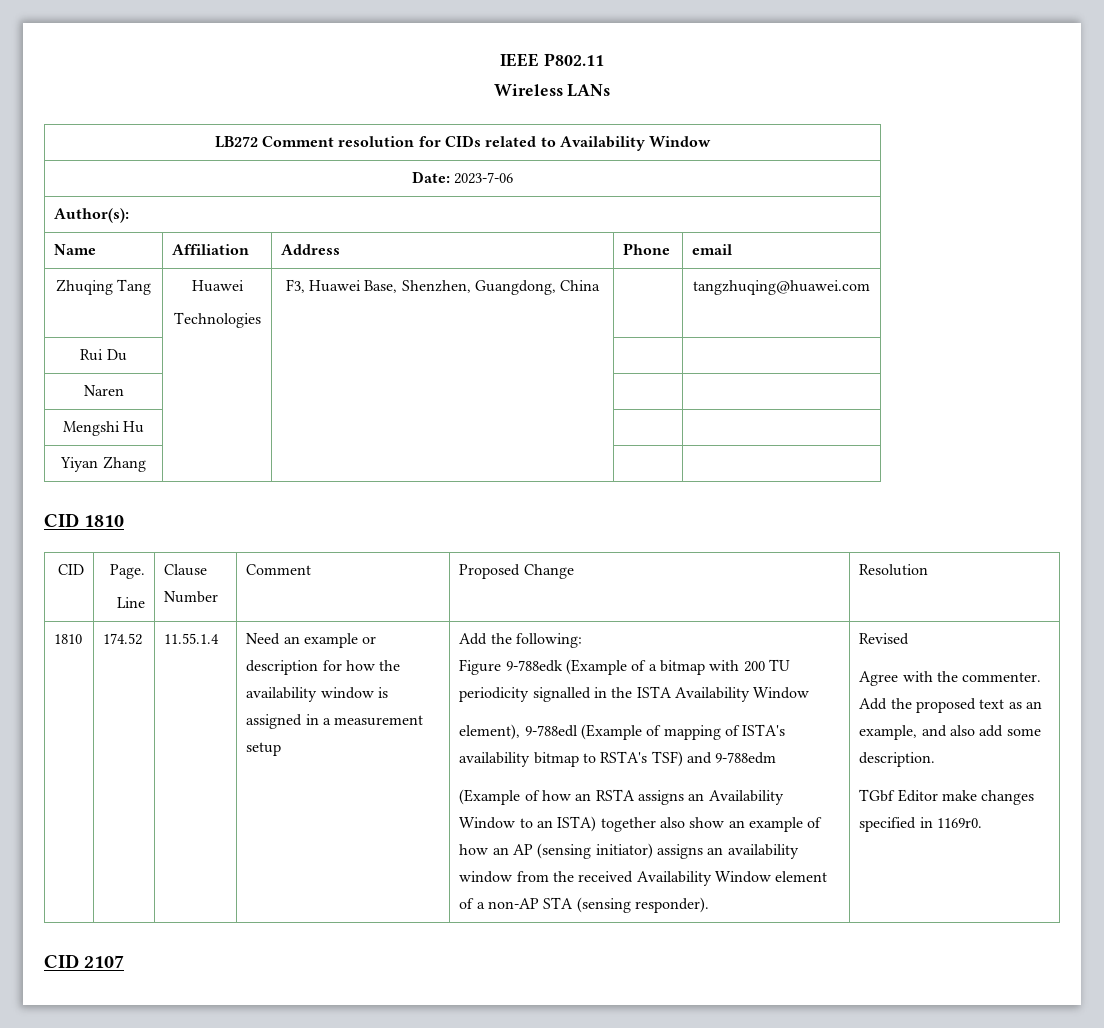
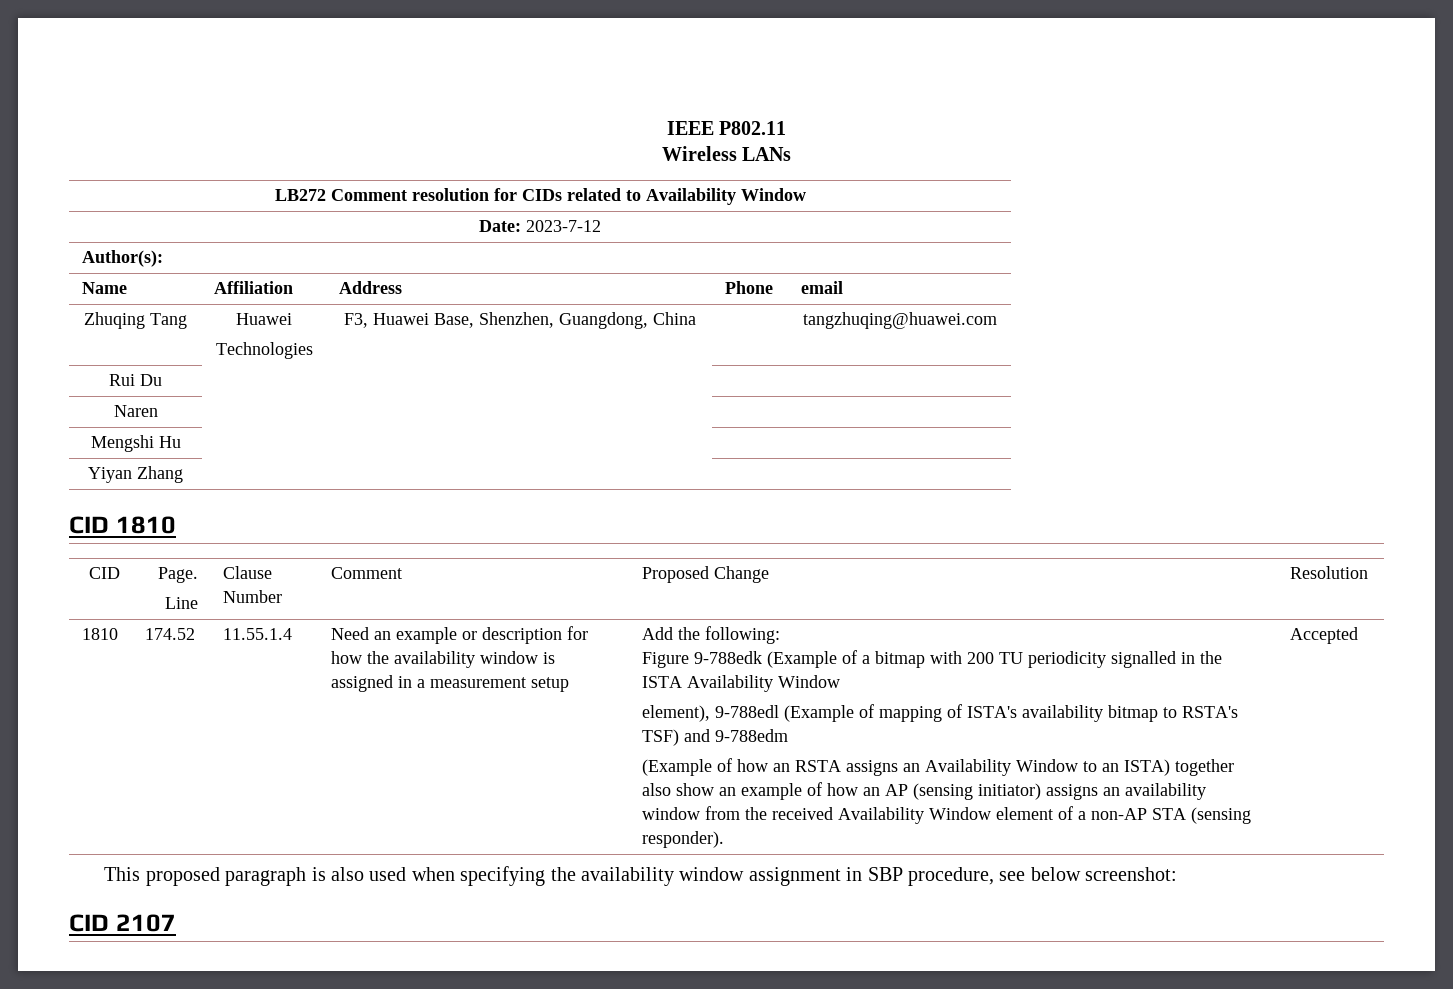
- Date: 2023-7-06
+ Date: 2023-7-12
- Revised
- Agree with the commenter. Add the proposed text as an example, and also add some description.
- TGbf Editor make changes specified in 1169r0.
+ Accepted
+ This proposed paragraph is also used when specifying the availability window assignment in SBP procedure, see below screenshot:

